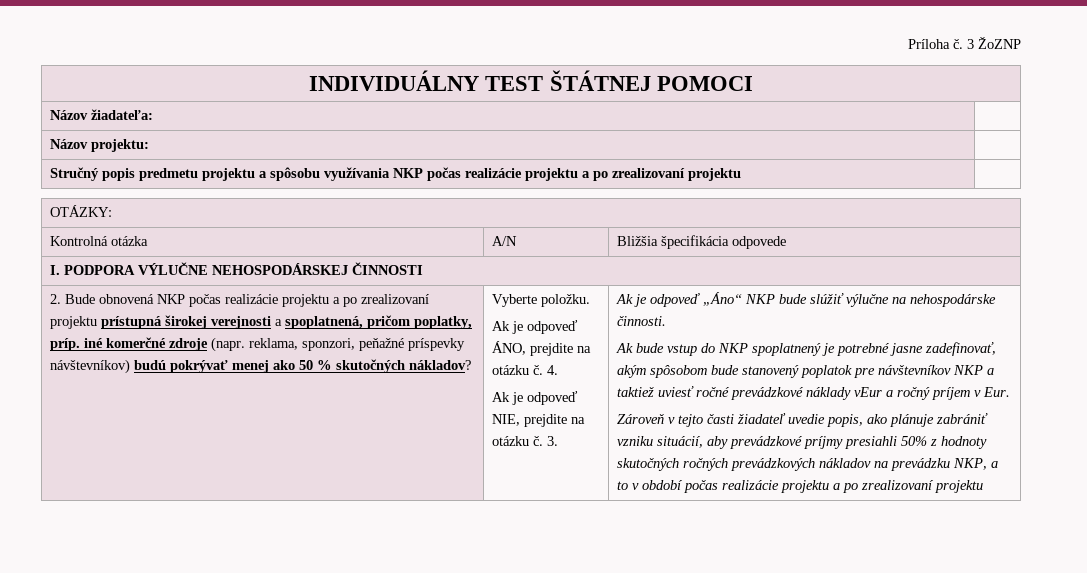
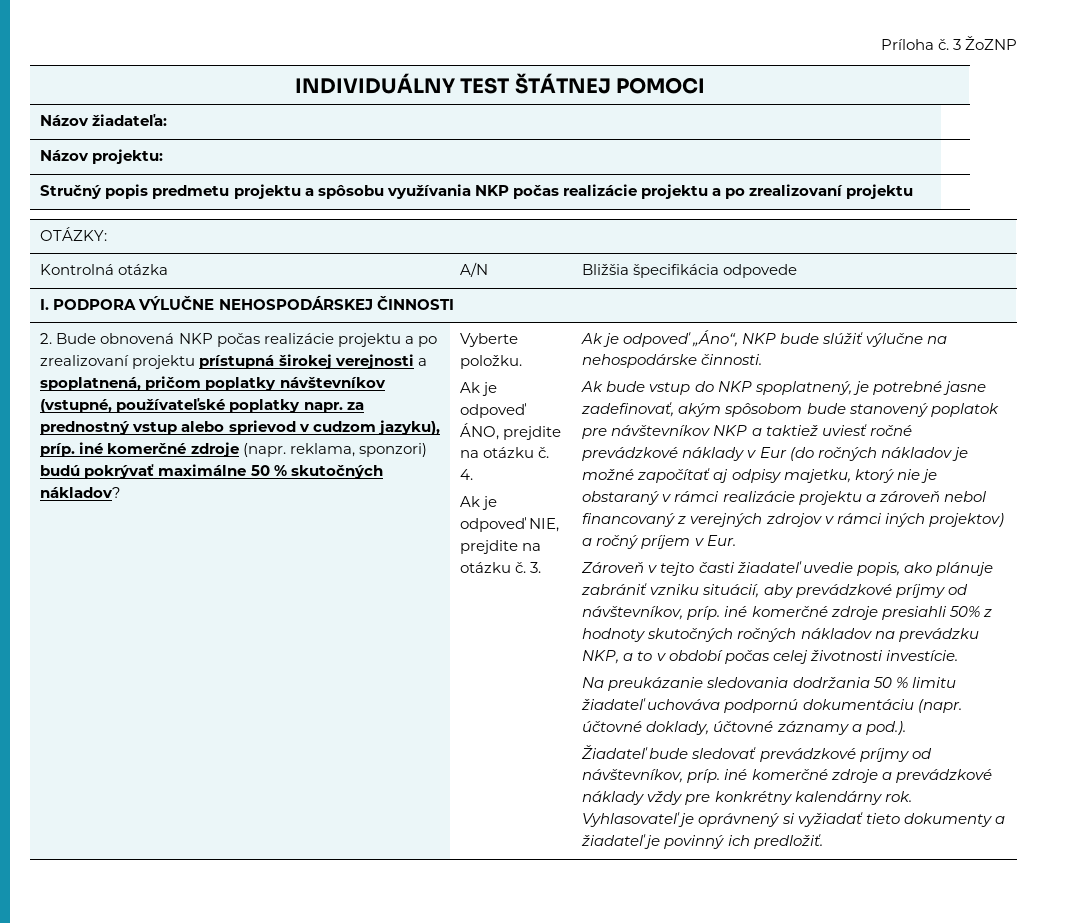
- 2. Bude obnovená NKP počas realizácie projektu a po zrealizovaní projektu prístupná širokej verejnosti a spoplatnená, pričom poplatky, príp. iné komerčné zdroje (napr. reklama, sponzori, peňažné príspevky návštevníkov) budú pokrývať menej ako 50 % skutočných nákladov?
+ 2. Bude obnovená NKP počas realizácie projektu a po zrealizovaní projektu prístupná širokej verejnosti a spoplatnená, pričom poplatky návštevníkov (vstupné, používateľské poplatky napr. za prednostný vstup alebo sprievod v cudzom jazyku), príp. iné komerčné zdroje (napr. reklama, sponzori) budú pokrývať maximálne 50 % skutočných nákladov?
- Ak je odpoveď „Áno“ NKP bude slúžiť výlučne na nehospodárske činnosti.
+ Ak je odpoveď „Áno“, NKP bude slúžiť výlučne na nehospodárske činnosti.
- Ak bude vstup do NKP spoplatnený je potrebné jasne zadefinovať, akým spôsobom bude stanovený poplatok pre návštevníkov NKP a taktiež uviesť ročné prevádzkové náklady vEur a ročný príjem v Eur.
+ Ak bude vstup do NKP spoplatnený, je potrebné jasne zadefinovať, akým spôsobom bude stanovený poplatok pre návštevníkov NKP a taktiež uviesť ročné prevádzkové náklady v Eur (do ročných nákladov je možné započítať aj odpisy majetku, ktorý nie je obstaraný v rámci realizácie projektu a zároveň nebol financovaný z verejných zdrojov v rámci iných projektov) a ročný príjem v Eur.
- Zároveň v tejto časti žiadateľ uvedie popis, ako plánuje zabrániť vzniku situácií, aby prevádzkové príjmy presiahli 50% z hodnoty skutočných ročných prevádzkových nákladov na prevádzku NKP, a to v období počas realizácie projektu a po zrealizovaní projektu
+ Zároveň v tejto časti žiadateľ uvedie popis, ako plánuje zabrániť vzniku situácií, aby prevádzkové príjmy od návštevníkov, príp. iné komerčné zdroje presiahli 50% z hodnoty skutočných ročných nákladov na prevádzku NKP, a to v období počas celej životnosti investície.
+ Na preukázanie sledovania dodržania 50 % limitu žiadateľ uchováva podpornú dokumentáciu (napr. účtovné doklady, účtovné záznamy a pod.).
+ Žiadateľ bude sledovať prevádzkové príjmy od návštevníkov, príp. iné komerčné zdroje a prevádzkové náklady vždy pre konkrétny kalendárny rok. Vyhlasovateľ je oprávnený si vyžiadať tieto dokumenty a žiadateľ je povinný ich predložiť.

